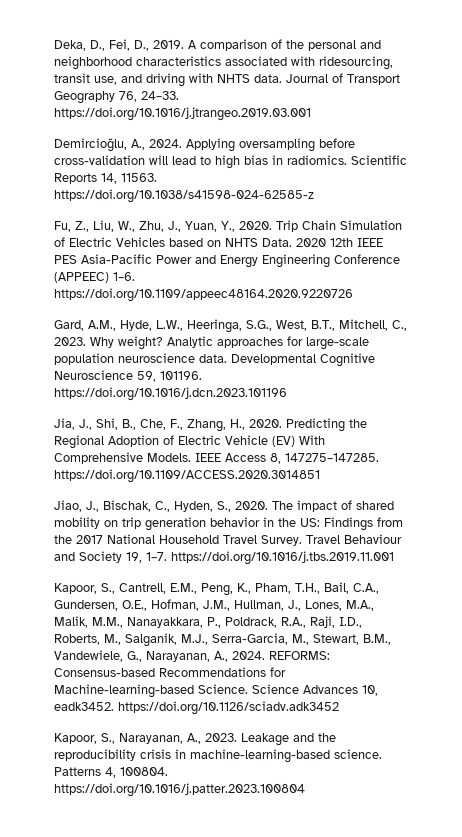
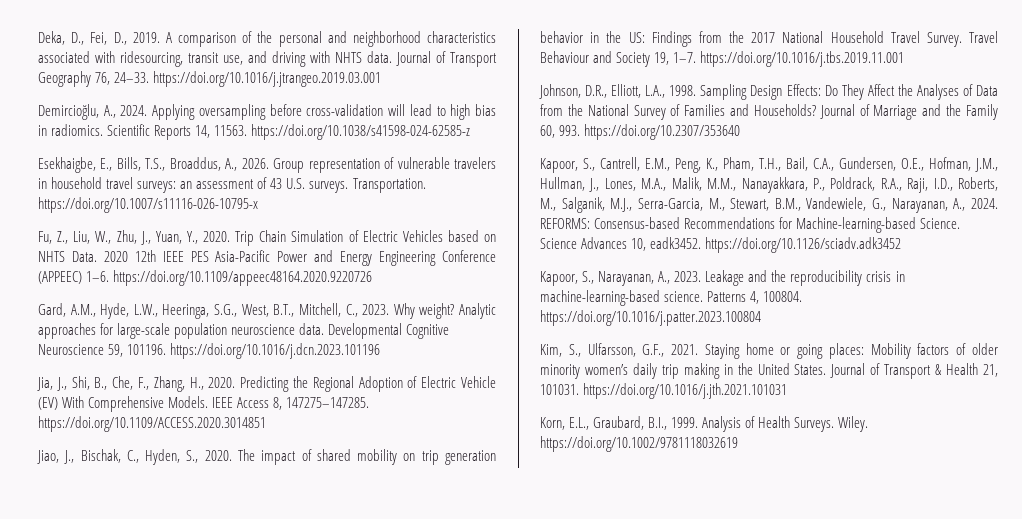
+ Esekhaigbe, E., Bills, T.S., Broaddus, A., 2026. Group representation of vulnerable travelers in household travel surveys: an assessment of 43 U.S. surveys. Transportation. https://doi.org/10.1007/s11116-026-10795-x
+ Johnson, D.R., Elliott, L.A., 1998. Sampling Design Effects: Do They Affect the Analyses of Data from the National Survey of Families and Households? Journal of Marriage and the Family 60, 993. https://doi.org/10.2307/353640
+ Kim, S., Ulfarsson, G.F., 2021. Staying home or going places: Mobility factors of older minority women’s daily trip making in the United States. Journal of Transport & Health 21, 101031. https://doi.org/10.1016/j.jth.2021.101031
+ Korn, E.L., Graubard, B.I., 1999. Analysis of Health Surveys. Wiley. https://doi.org/10.1002/9781118032619

